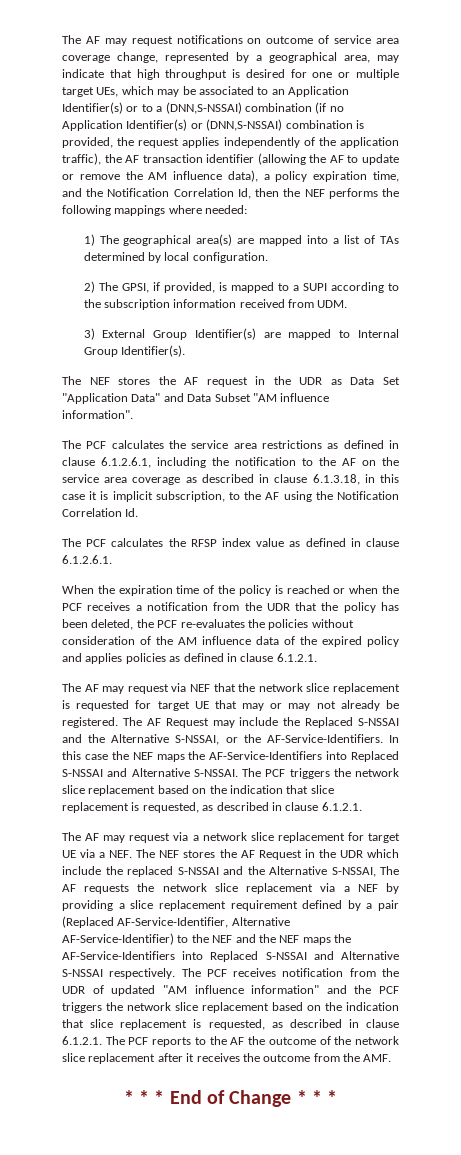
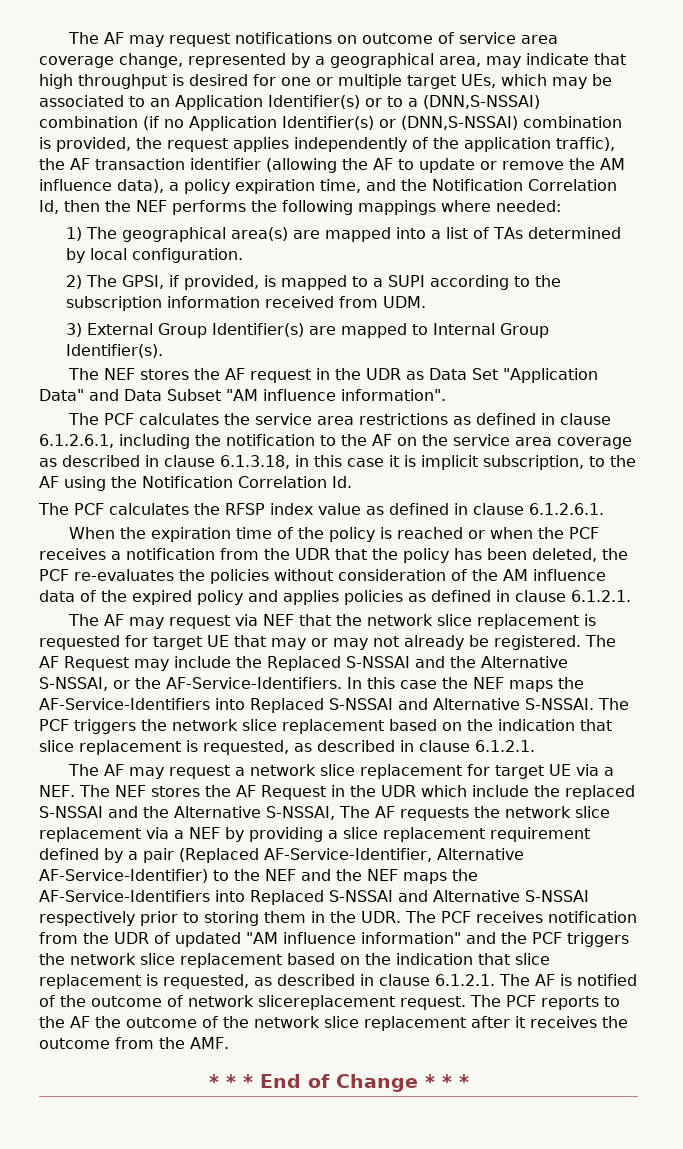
- The AF may request via a network slice replacement for target UE via a NEF. The NEF stores the AF Request in the UDR which include the replaced S-NSSAI and the Alternative S-NSSAI, The AF requests the network slice replacement via a NEF by providing a slice replacement requirement defined by a pair (Replaced AF-Service-Identifier, Alternative AF-Service-Identifier) to the NEF and the NEF maps the AF-Service-Identifiers into Replaced S-NSSAI and Alternative S-NSSAI respectively. The PCF receives notification from the UDR of updated "AM influence information" and the PCF triggers the network slice replacement based on the indication that slice replacement is requested, as described in clause 6.1.2.1. The PCF reports to the AF the outcome of the network slice replacement after it receives the outcome from the AMF.
+ The AF may request a network slice replacement for target UE via a NEF. The NEF stores the AF Request in the UDR which include the replaced S-NSSAI and the Alternative S-NSSAI, The AF requests the network slice replacement via a NEF by providing a slice replacement requirement defined by a pair (Replaced AF-Service-Identifier, Alternative AF-Service-Identifier) to the NEF and the NEF maps the AF-Service-Identifiers into Replaced S-NSSAI and Alternative S-NSSAI respectively prior to storing them in the UDR. The PCF receives notification from the UDR of updated "AM influence information" and the PCF triggers the network slice replacement based on the indication that slice replacement is requested, as described in clause 6.1.2.1. The AF is notified of the outcome of network slicereplacement request. The PCF reports to the AF the outcome of the network slice replacement after it receives the outcome from the AMF.

